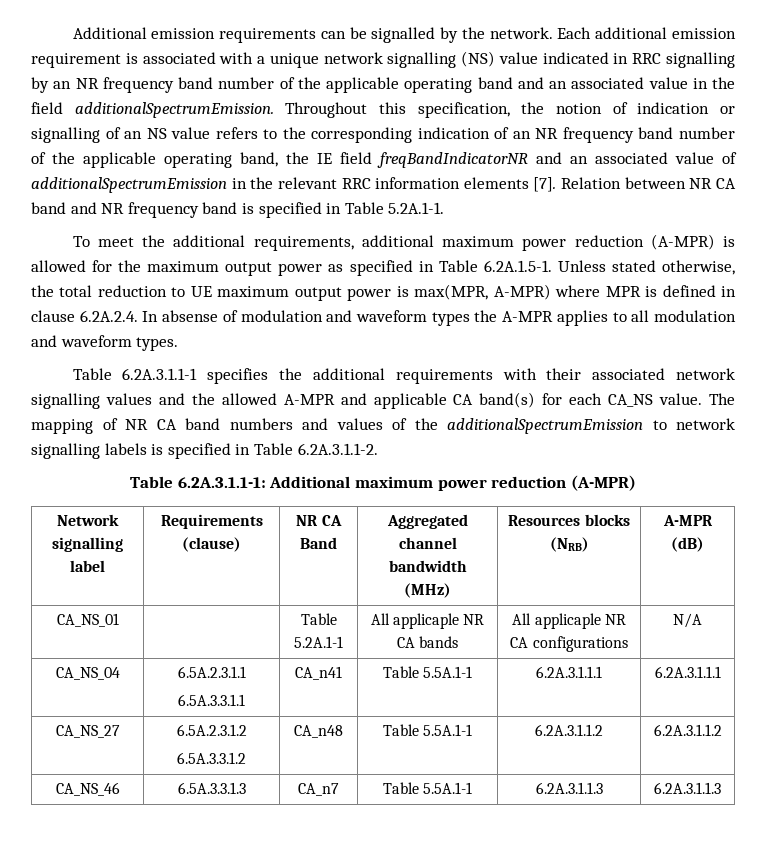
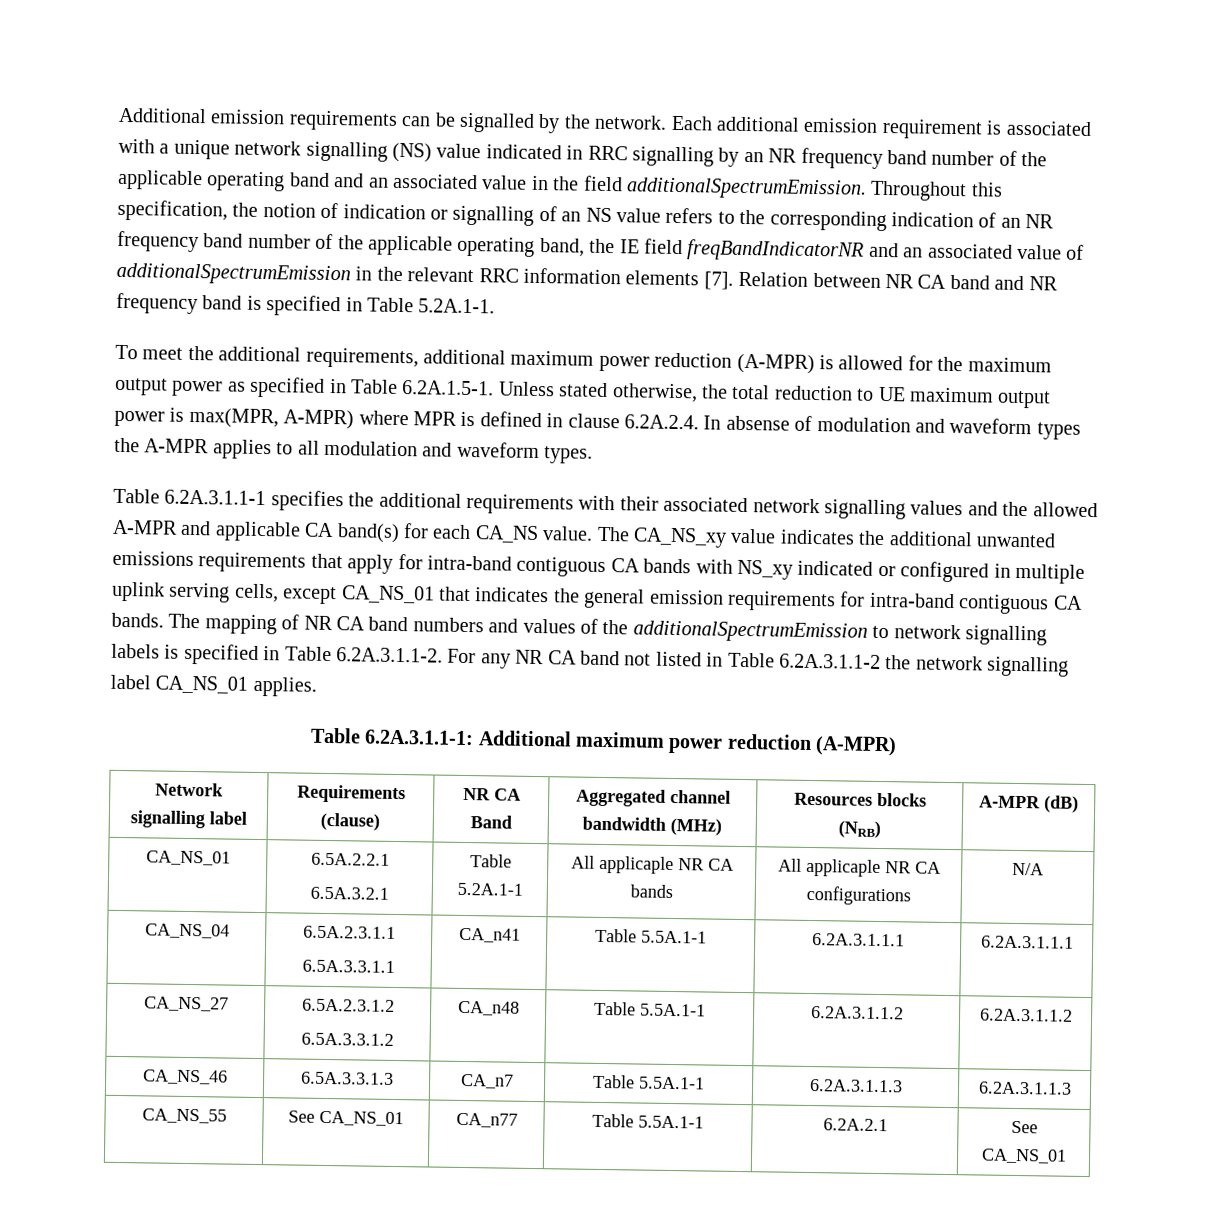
- The mapping of NR CA band numbers and values of the additionalSpectrumEmission to network signalling labels is specified in Table 6.2A.3.1.1-2.
+ The CA_NS_xy value indicates the additional unwanted emissions requirements that apply for intra-band contiguous CA bands with NS_xy indicated or configured in multiple uplink serving cells, except CA_NS_01 that indicates the general emission requirements for intra-band contiguous CA bands. The mapping of NR CA band numbers and values of the additionalSpectrumEmission to network signalling labels is specified in Table 6.2A.3.1.1-2. For any NR CA band not listed in Table 6.2A.3.1.1-2 the network signalling label CA_NS_01 applies.
- CA_NS_01 | | Table 5.2A.1-1 | All applicaple NR CA bands | All applicaple NR CA configurations | N/A
+ CA_NS_01 | 6.5A.2.2.1
+ 6.5A.3.2.1 | Table 5.2A.1-1 | All applicaple NR CA bands | All applicaple NR CA configurations | N/A
+ CA_NS_55 | See CA_NS_01 | CA_n77 | Table 5.5A.1-1 | 6.2A.2.1 | See CA_NS_01

